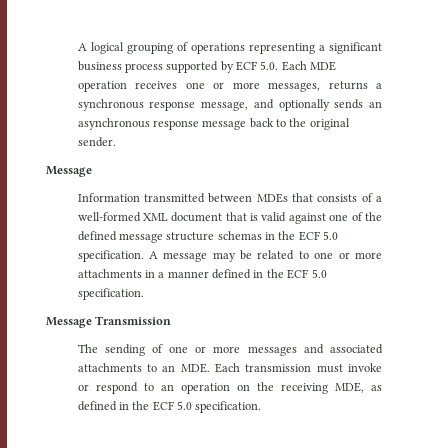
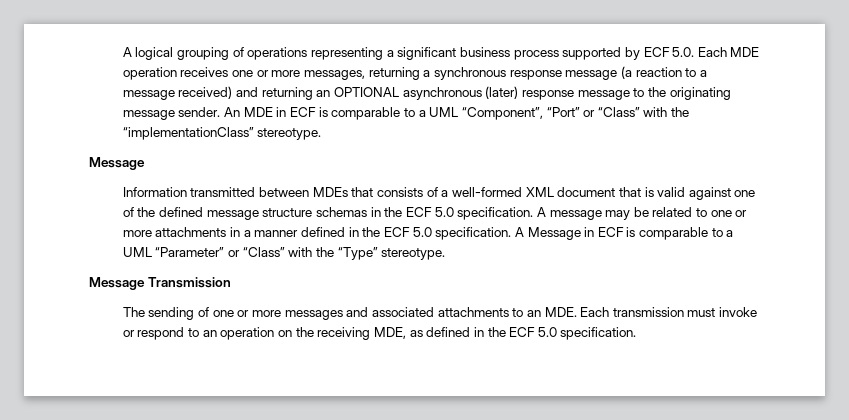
- A logical grouping of operations representing a significant business process supported by ECF 5.0. Each MDE operation receives one or more messages, returns a synchronous response message, and optionally sends an asynchronous response message back to the original sender.
+ A logical grouping of operations representing a significant business process supported by ECF 5.0. Each MDE operation receives one or more messages, returning a synchronous response message (a reaction to a message received) and returning an OPTIONAL asynchronous (later) response message to the originating message sender. An MDE in ECF is comparable to a UML “Component”, “Port” or “Class” with the “implementationClass” stereotype.
+ A Message in ECF is comparable to a UML “Parameter” or “Class” with the “Type” stereotype.

